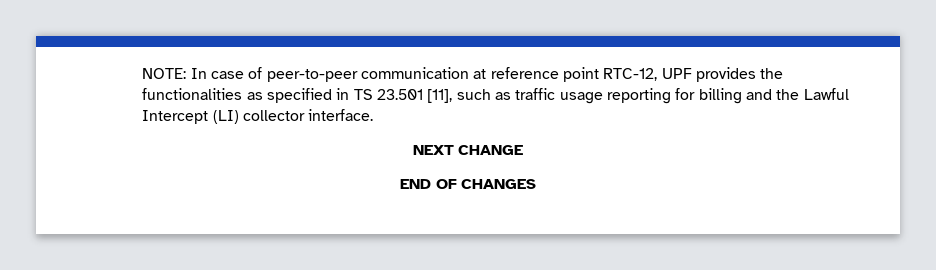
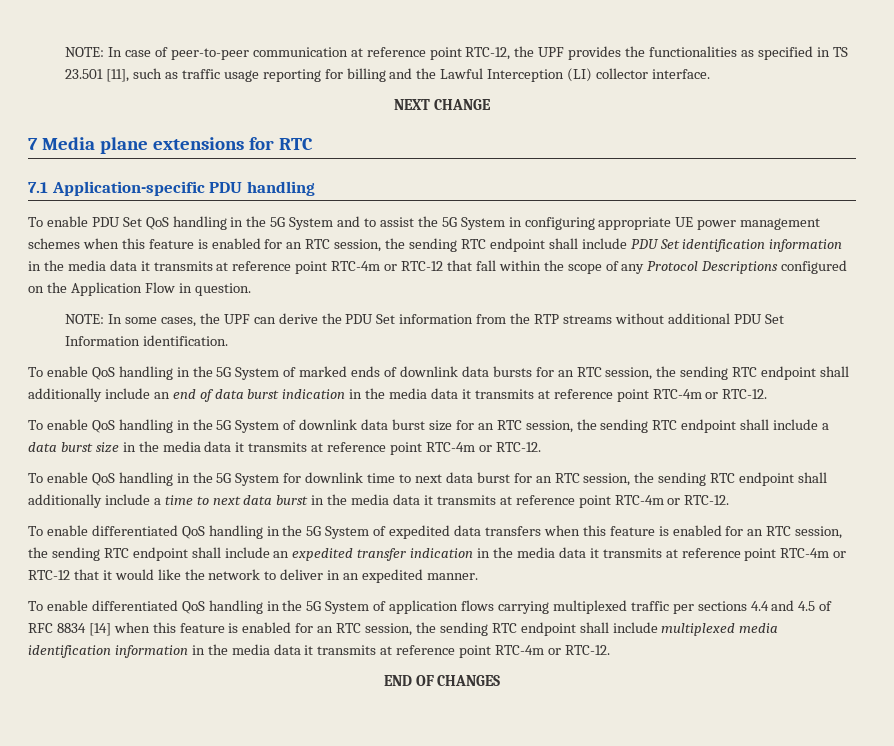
- NOTE: In case of peer-to-peer communication at reference point RTC-12, UPF provides the functionalities as specified in TS 23.501 [11], such as traffic usage reporting for billing and the Lawful Intercept (LI) collector interface.
+ NOTE: In case of peer-to-peer communication at reference point RTC-12, the UPF provides the functionalities as specified in TS 23.501 [11], such as traffic usage reporting for billing and the Lawful Interception (LI) collector interface.
+ 7 Media plane extensions for RTC
+ 7.1 Application-specific PDU handling
+ To enable PDU Set QoS handling in the 5G System and to assist the 5G System in configuring appropriate UE power management schemes when this feature is enabled for an RTC session, the sending RTC endpoint shall include PDU Set identification information in the media data it transmits at reference point RTC-4m or RTC-12 that fall within the scope of any Protocol Descriptions configured on the Application Flow in question.
+ NOTE: In some cases, the UPF can derive the PDU Set information from the RTP streams without additional PDU Set Information identification.
+ To enable QoS handling in the 5G System of marked ends of downlink data bursts for an RTC session, the sending RTC endpoint shall additionally include an end of data burst indication in the media data it transmits at reference point RTC-4m or RTC-12.
+ To enable QoS handling in the 5G System of downlink data burst size for an RTC session, the sending RTC endpoint shall include a data burst size in the media data it transmits at reference point RTC-4m or RTC-12.
+ To enable QoS handling in the 5G System for downlink time to next data burst for an RTC session, the sending RTC endpoint shall additionally include a time to next data burst in the media data it transmits at reference point RTC-4m or RTC-12.
+ To enable differentiated QoS handling in the 5G System of expedited data transfers when this feature is enabled for an RTC session, the sending RTC endpoint shall include an expedited transfer indication in the media data it transmits at reference point RTC-4m or RTC-12 that it would like the network to deliver in an expedited manner.
+ To enable differentiated QoS handling in the 5G System of application flows carrying multiplexed traffic per sections 4.4 and 4.5 of RFC 8834 [14] when this feature is enabled for an RTC session, the sending RTC endpoint shall include multiplexed media identification information in the media data it transmits at reference point RTC-4m or RTC-12.

